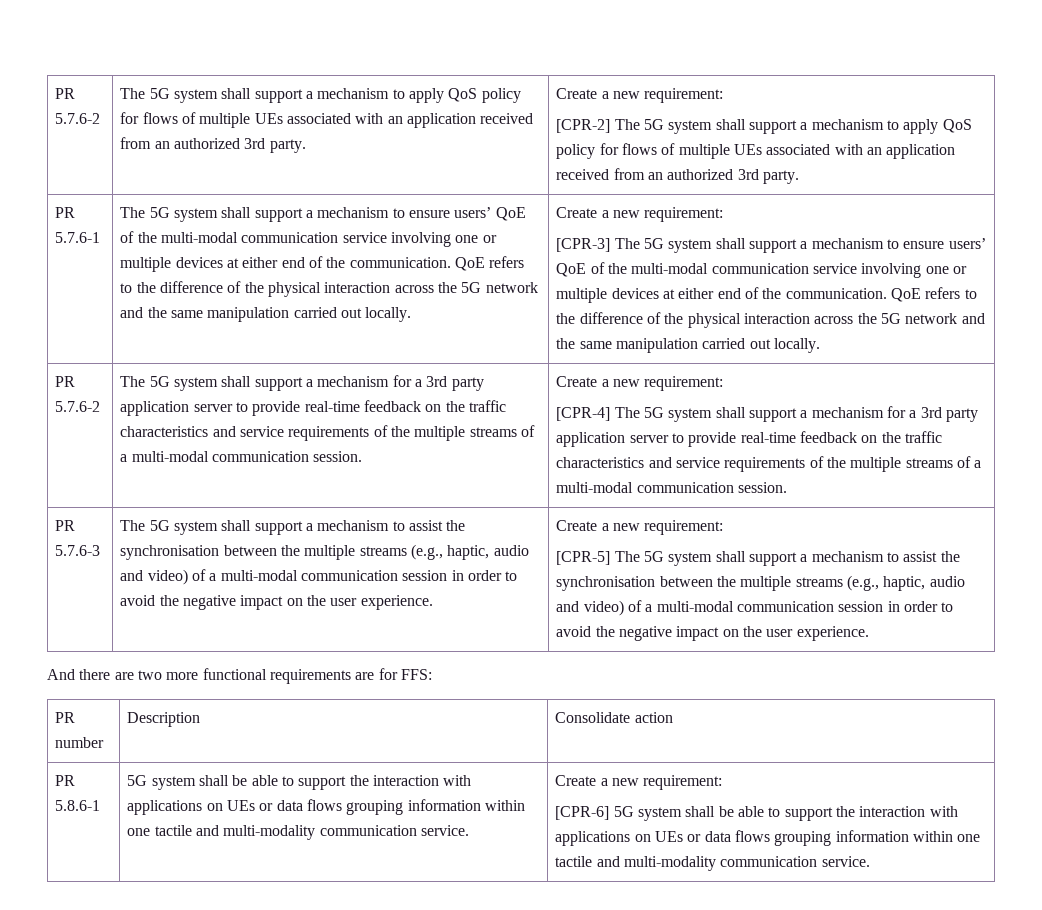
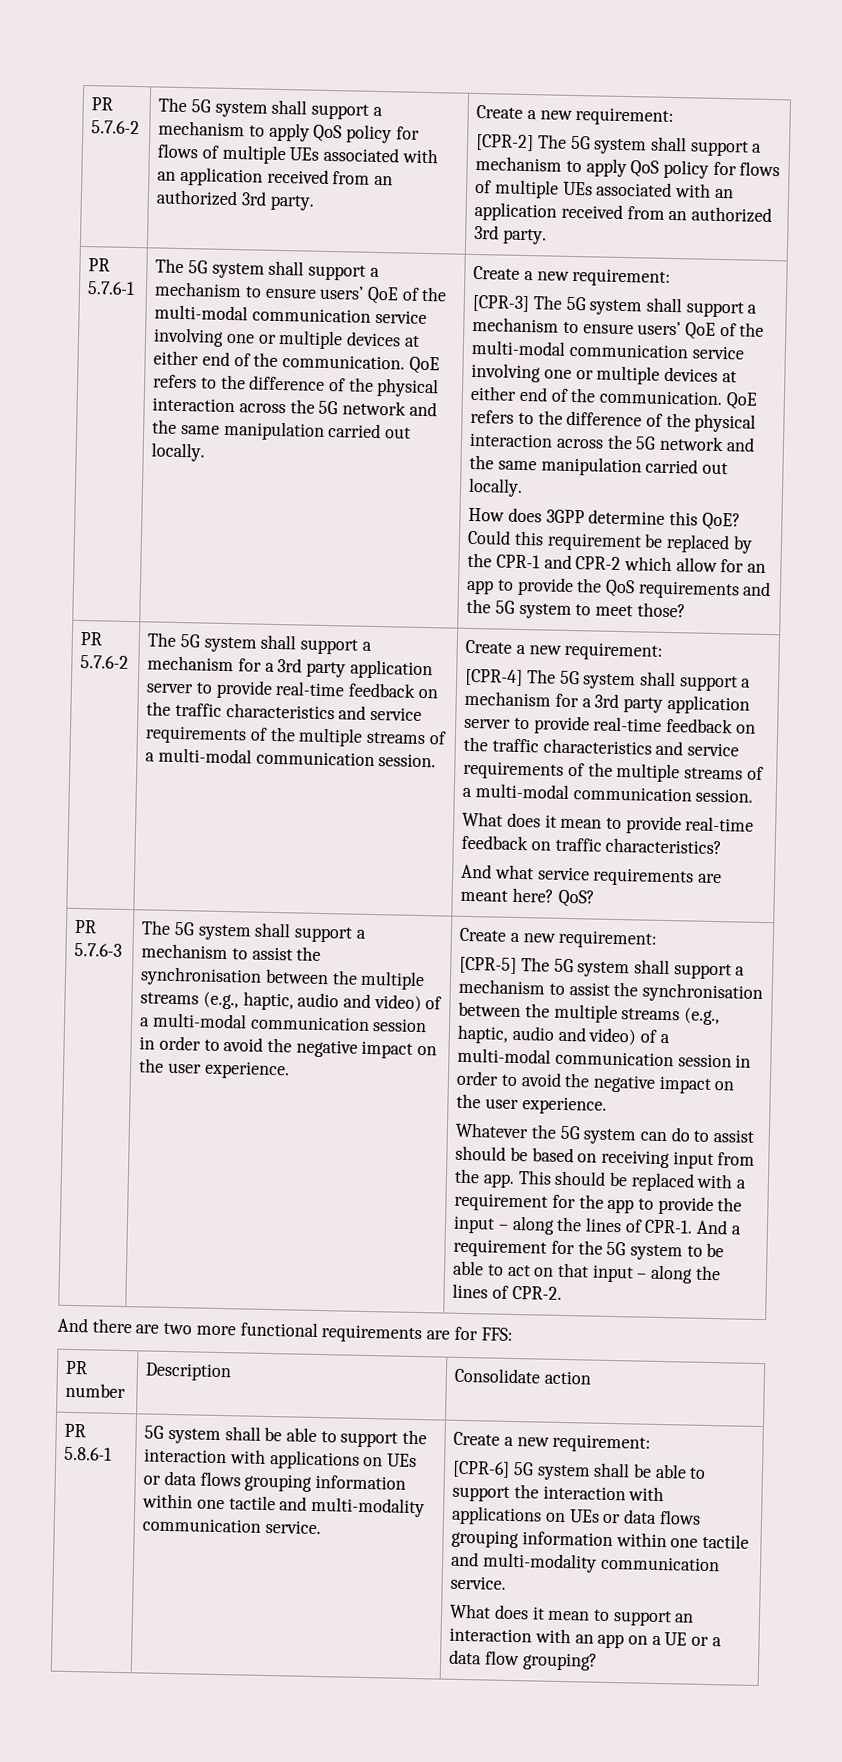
+ How does 3GPP determine this QoE? Could this requirement be replaced by the CPR-1 and CPR-2 which allow for an app to provide the QoS requirements and the 5G system to meet those?
+ What does it mean to provide real-time feedback on traffic characteristics?
+ And what service requirements are meant here? QoS?
+ Whatever the 5G system can do to assist should be based on receiving input from the app. This should be replaced with a requirement for the app to provide the input – along the lines of CPR-1. And a requirement for the 5G system to be able to act on that input – along the lines of CPR-2.
+ What does it mean to support an interaction with an app on a UE or a data flow grouping?

